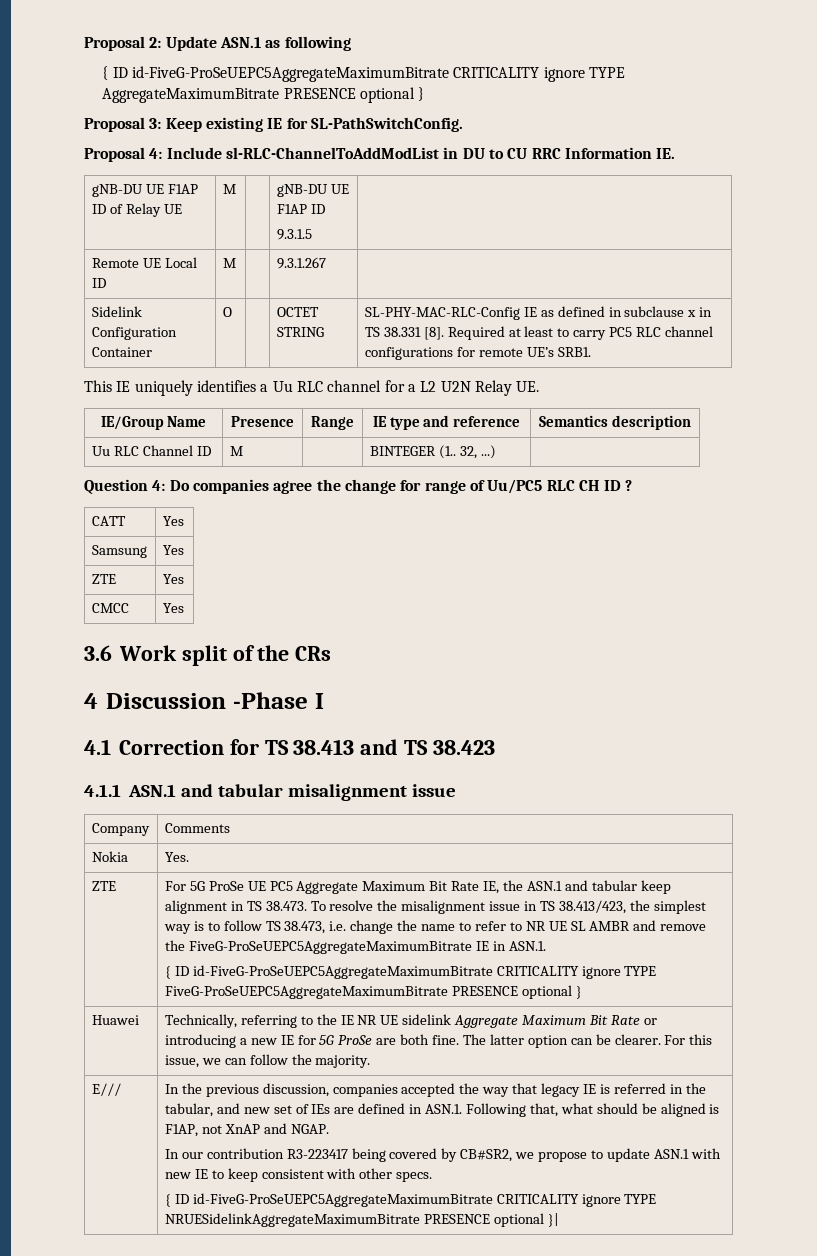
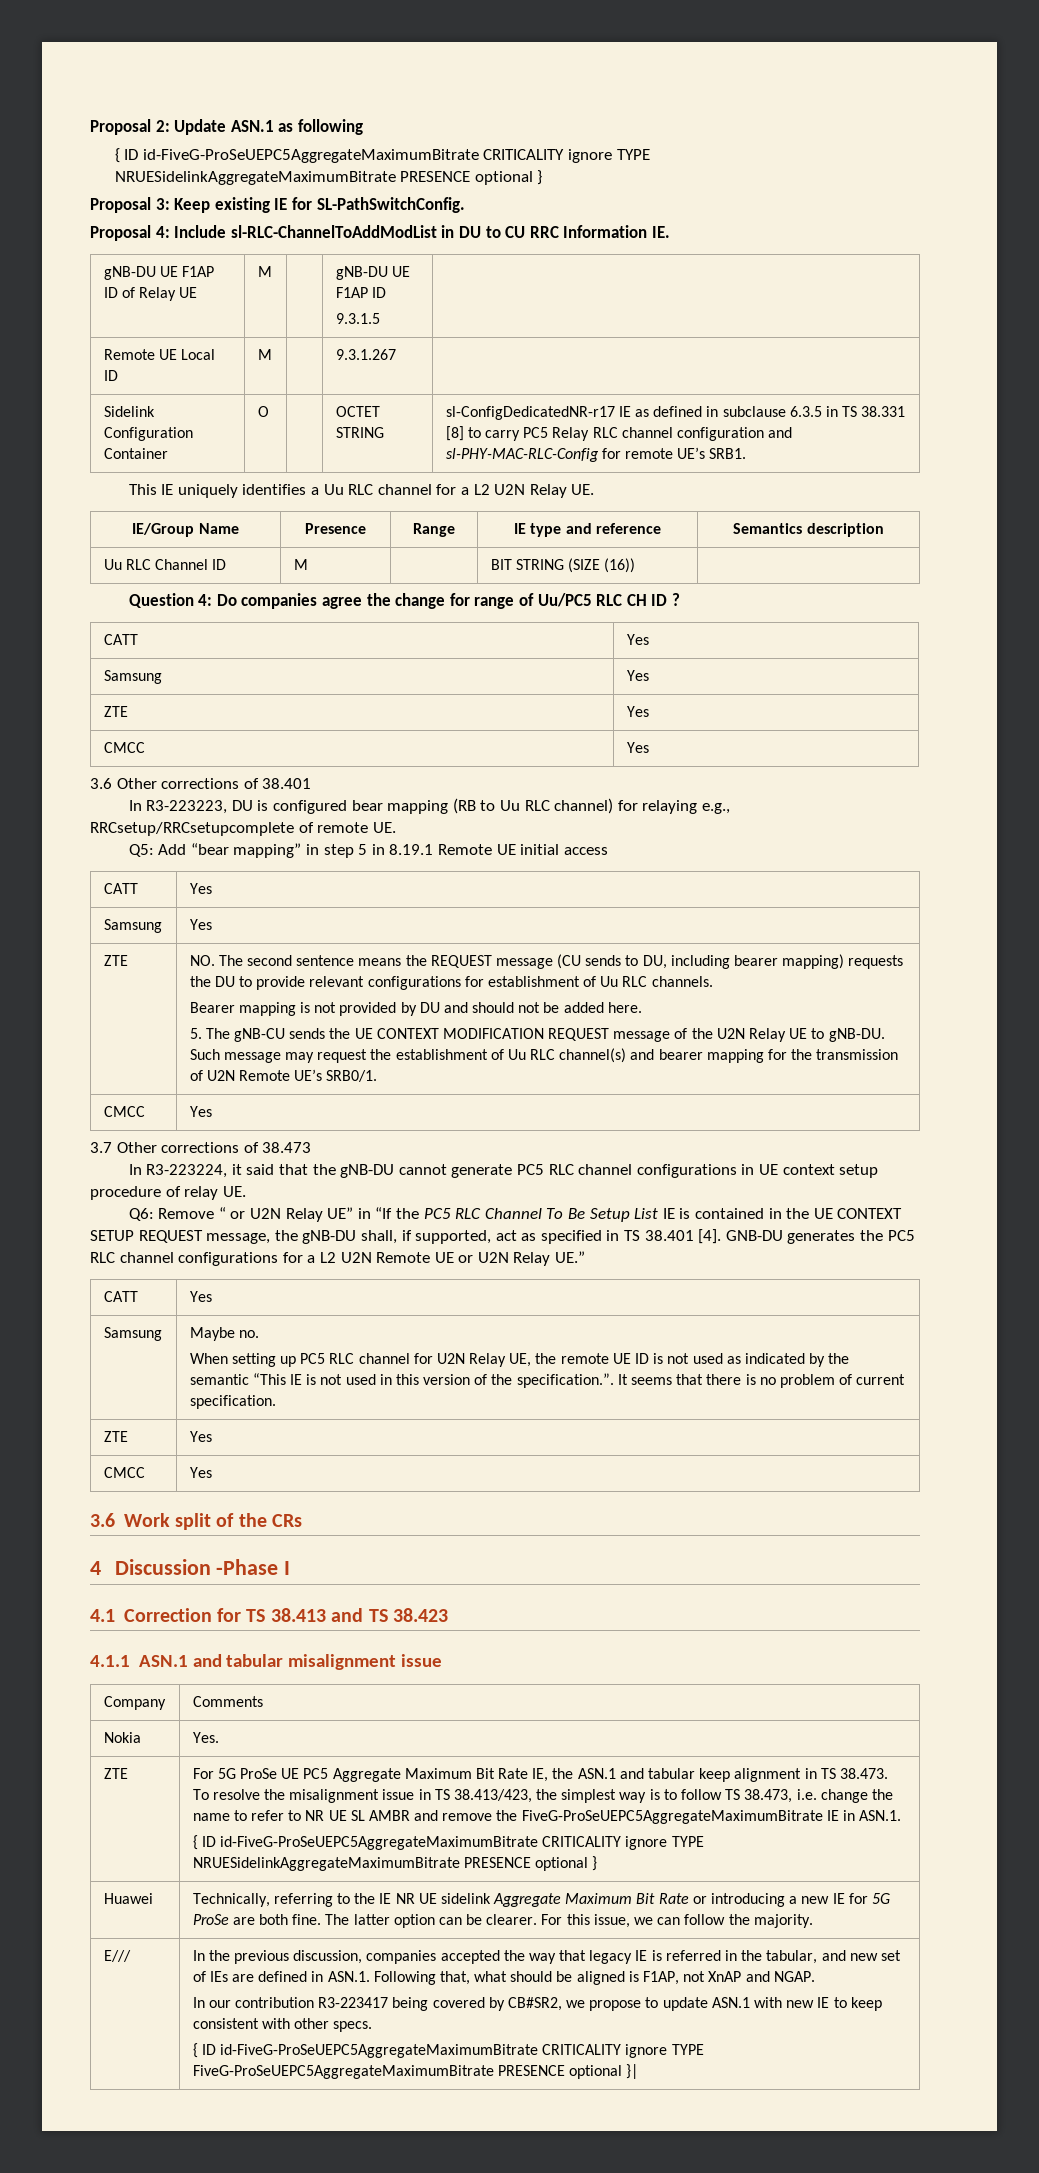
  Proposal 2: Update ASN.1 as following
- { ID id-FiveG-ProSeUEPC5AggregateMaximumBitrate CRITICALITY ignore TYPE AggregateMaximumBitrate PRESENCE optional }
+ { ID id-FiveG-ProSeUEPC5AggregateMaximumBitrate CRITICALITY ignore TYPE NRUESidelinkAggregateMaximumBitrate PRESENCE optional }
- Sidelink Configuration Container | O | | OCTET STRING | SL-PHY-MAC-RLC-Config IE as defined in subclause x in TS 38.331 [8]. Required at least to carry PC5 RLC channel configurations for remote UE’s SRB1.
+ Sidelink Configuration Container | O | | OCTET STRING | sl-ConfigDedicatedNR-r17 IE as defined in subclause 6.3.5 in TS 38.331 [8] to carry PC5 Relay RLC channel configuration and sl-PHY-MAC-RLC-Config for remote UE’s SRB1.
- Uu RLC Channel ID | M | | BINTEGER (1.. 32, ...) |
+ Uu RLC Channel ID | M | | BIT STRING (SIZE (16)) |
+ 3.6 Other corrections of 38.401
+ In R3-223223, DU is configured bear mapping (RB to Uu RLC channel) for relaying e.g., RRCsetup/RRCsetupcomplete of remote UE.
+ Q5: Add “bear mapping” in step 5 in 8.19.1 Remote UE initial access
+ CATT | Yes
+ Samsung | Yes
+ ZTE | NO. The second sentence means the REQUEST message (CU sends to DU, including bearer mapping) requests the DU to provide relevant configurations for establishment of Uu RLC channels.
+ Bearer mapping is not provided by DU and should not be added here.
+ 5. The gNB-CU sends the UE CONTEXT MODIFICATION REQUEST message of the U2N Relay UE to gNB-DU. Such message may request the establishment of Uu RLC channel(s) and bearer mapping for the transmission of U2N Remote UE’s SRB0/1.
+ CMCC | Yes
+ 3.7 Other corrections of 38.473
+ In R3-223224, it said that the gNB-DU cannot generate PC5 RLC channel configurations in UE context setup procedure of relay UE.
+ Q6: Remove “ or U2N Relay UE” in “If the PC5 RLC Channel To Be Setup List IE is contained in the UE CONTEXT SETUP REQUEST message, the gNB-DU shall, if supported, act as specified in TS 38.401 [4]. GNB-DU generates the PC5 RLC channel configurations for a L2 U2N Remote UE or U2N Relay UE.”
+ CATT | Yes
+ Samsung | Maybe no.
+ When setting up PC5 RLC channel for U2N Relay UE, the remote UE ID is not used as indicated by the semantic “This IE is not used in this version of the specification.”. It seems that there is no problem of current specification.
+ ZTE | Yes
+ CMCC | Yes
  For 5G ProSe UE PC5 Aggregate Maximum Bit Rate IE, the ASN.1 and tabular keep alignment in TS 38.473. To resolve the misalignment issue in TS 38.413/423, the simplest way is to follow TS 38.473, i.e. change the name to refer to NR UE SL AMBR and remove the FiveG-ProSeUEPC5AggregateMaximumBitrate IE in ASN.1.
- { ID id-FiveG-ProSeUEPC5AggregateMaximumBitrate CRITICALITY ignore TYPE FiveG-ProSeUEPC5AggregateMaximumBitrate PRESENCE optional }
+ { ID id-FiveG-ProSeUEPC5AggregateMaximumBitrate CRITICALITY ignore TYPE NRUESidelinkAggregateMaximumBitrate PRESENCE optional }
- { ID id-FiveG-ProSeUEPC5AggregateMaximumBitrate CRITICALITY ignore TYPE NRUESidelinkAggregateMaximumBitrate PRESENCE optional }|
+ { ID id-FiveG-ProSeUEPC5AggregateMaximumBitrate CRITICALITY ignore TYPE FiveG-ProSeUEPC5AggregateMaximumBitrate PRESENCE optional }|

